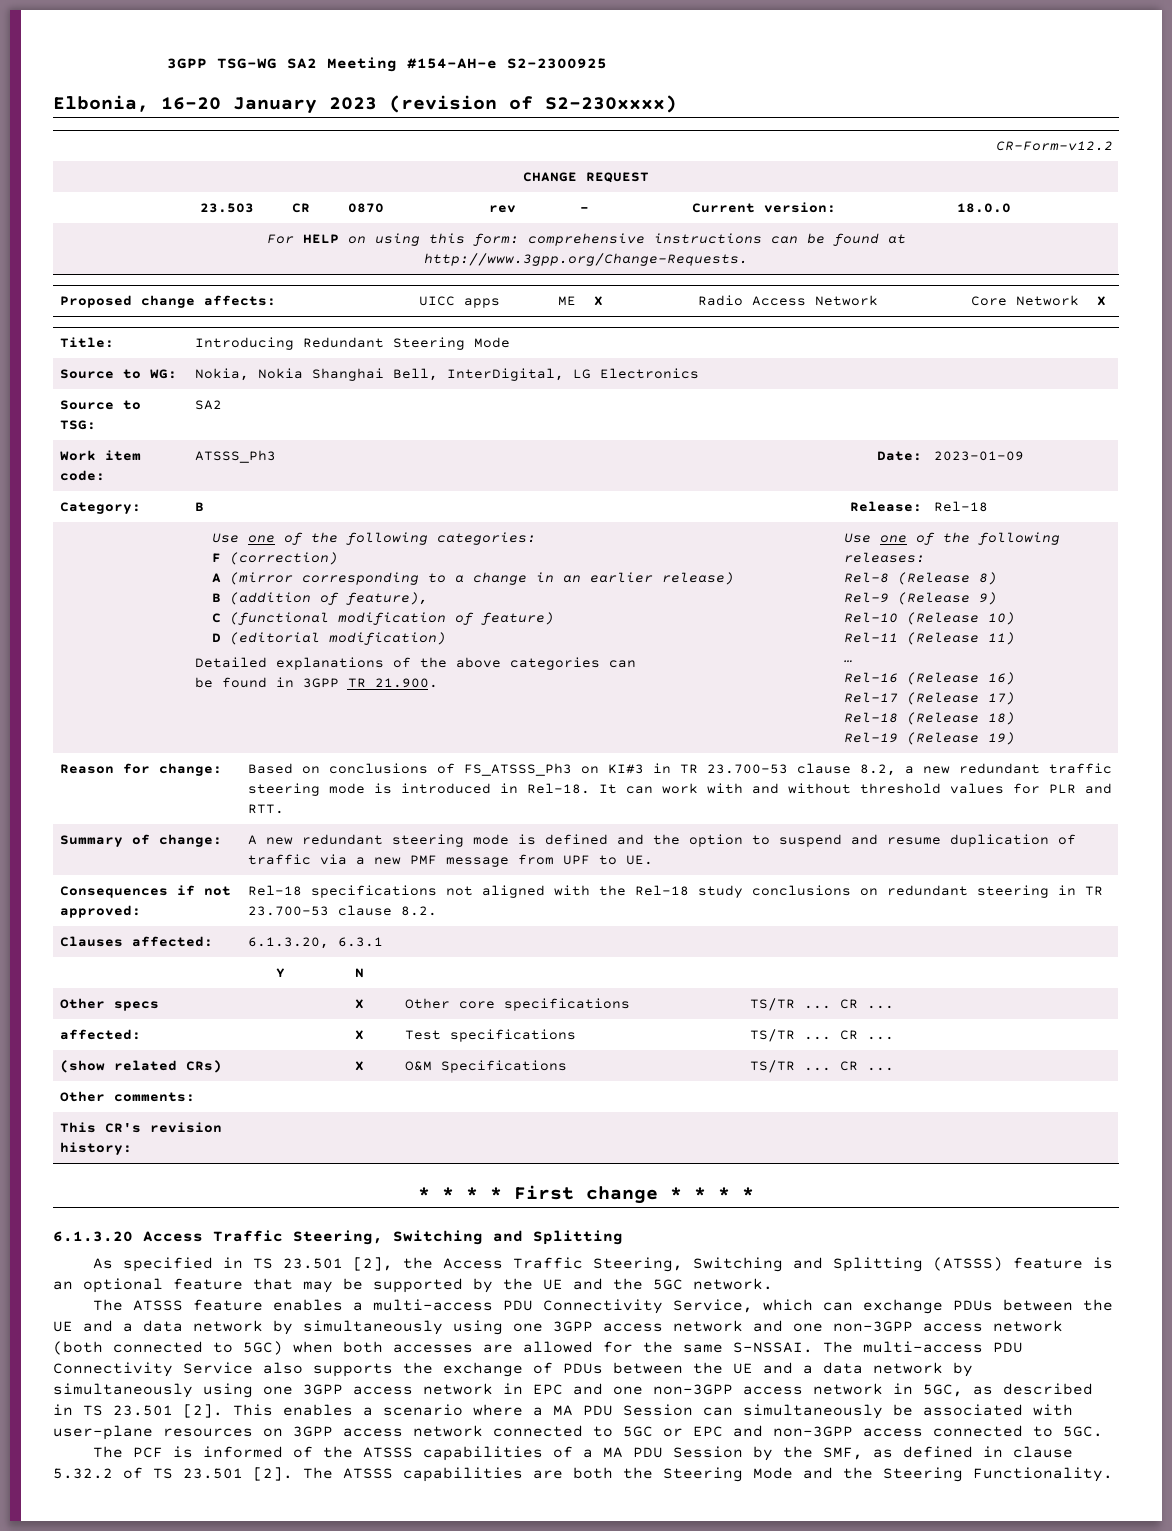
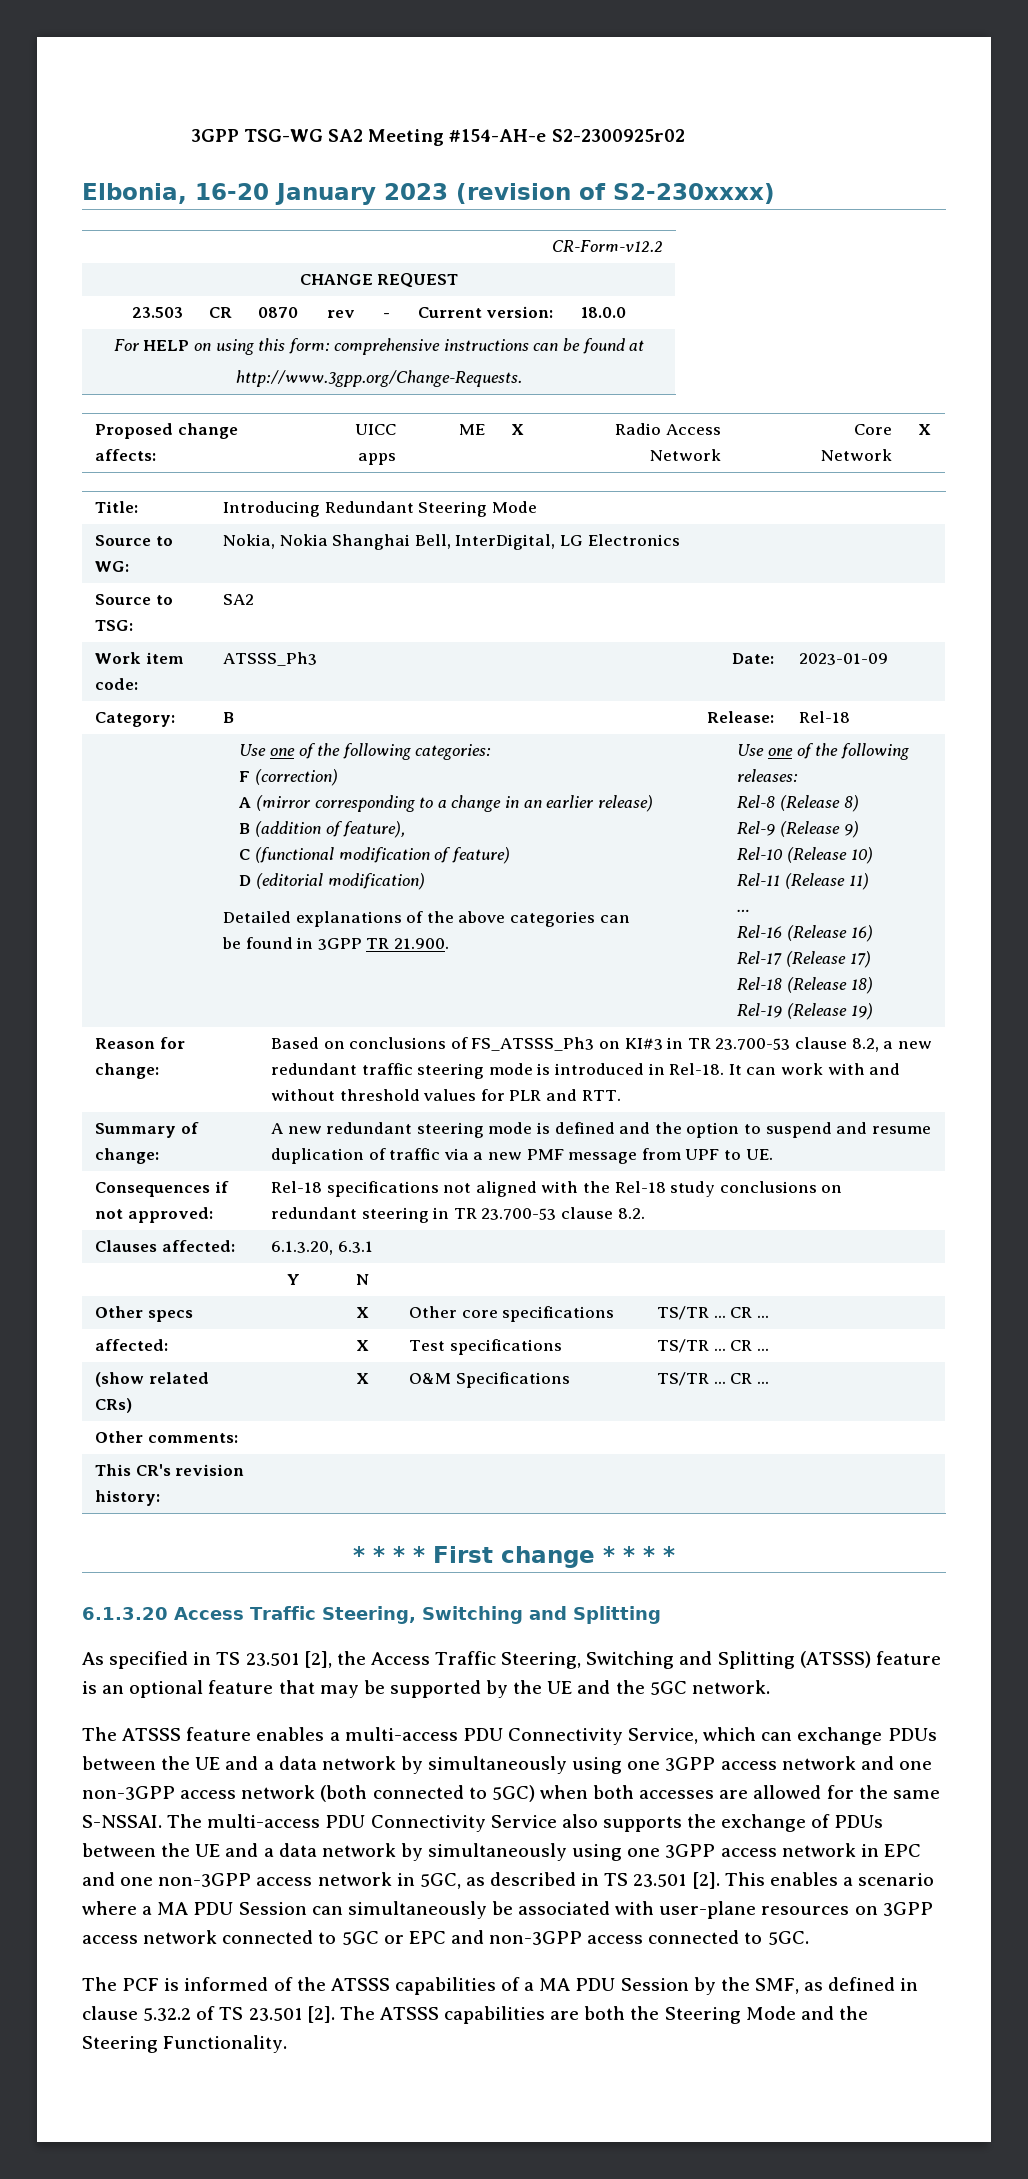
- 3GPP TSG-WG SA2 Meeting #154-AH-e S2-2300925
+ 3GPP TSG-WG SA2 Meeting #154-AH-e S2-2300925r02

